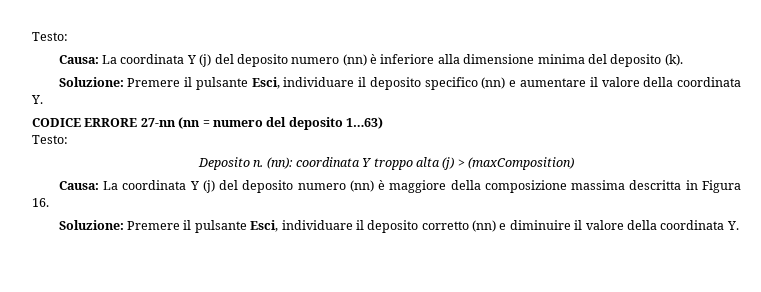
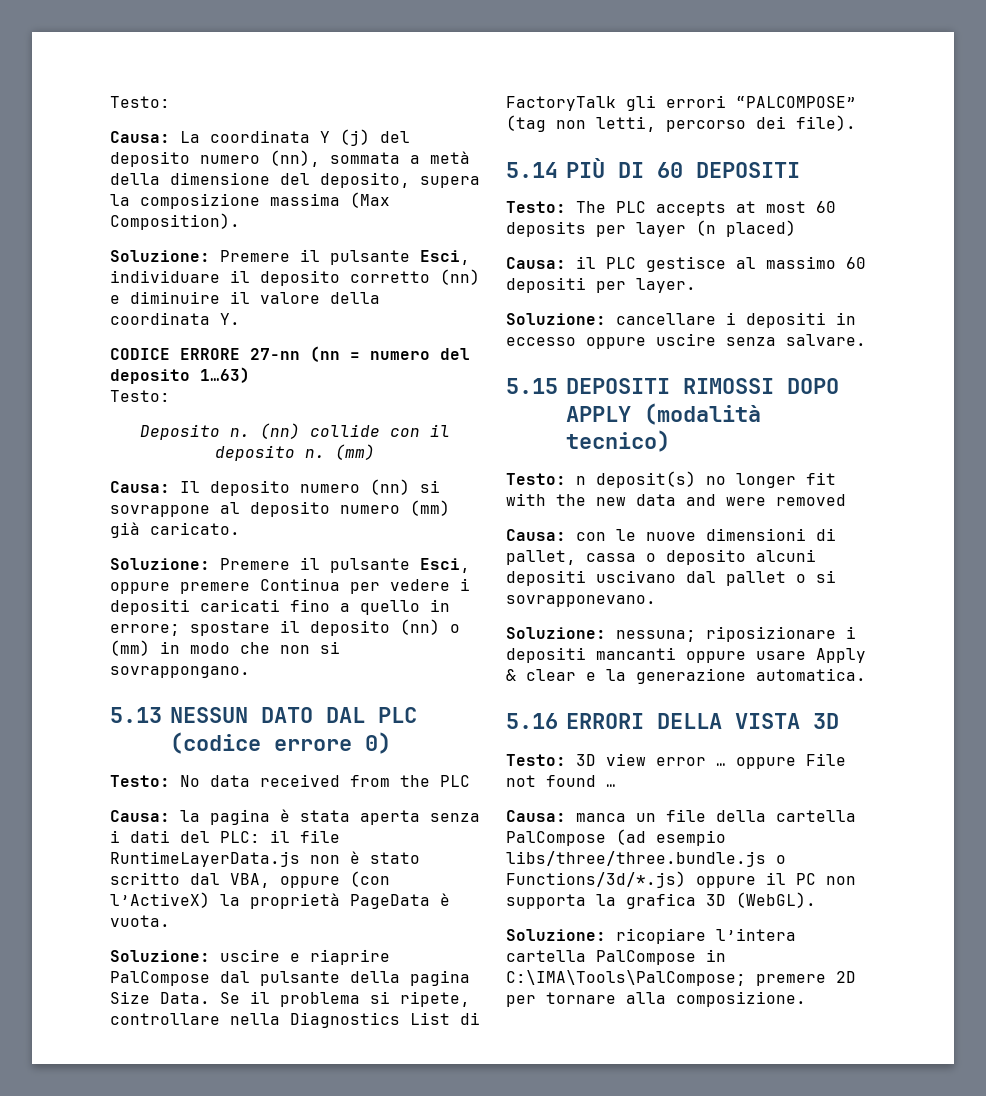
- Causa: La coordinata Y (j) del deposito numero (nn) è inferiore alla dimensione minima del deposito (k).
- Soluzione: Premere il pulsante Esci, individuare il deposito specifico (nn) e aumentare il valore della coordinata Y.
+ Causa: La coordinata Y (j) del deposito numero (nn), sommata a metà della dimensione del deposito, supera la composizione massima (Max Composition).
+ Soluzione: Premere il pulsante Esci, individuare il deposito corretto (nn) e diminuire il valore della coordinata Y.
- (nn): coordinata Y troppo alta (j) > (maxComposition)
- Causa: La coordinata Y (j) del deposito numero (nn) è maggiore della composizione massima descritta in Figura 16.
- Soluzione: Premere il pulsante Esci, individuare il deposito corretto (nn) e diminuire il valore della coordinata Y.
+ (nn) collide con il deposito n. (mm)
+ Causa: Il deposito numero (nn) si sovrappone al deposito numero (mm) già caricato.
+ Soluzione: Premere il pulsante Esci, oppure premere Continua per vedere i depositi caricati fino a quello in errore; spostare il deposito (nn) o (mm) in modo che non si sovrappongano.
+ 5.13 NESSUN DATO DAL PLC (codice errore 0)
+ Testo: No data received from the PLC
+ Causa: la pagina è stata aperta senza i dati del PLC: il file RuntimeLayerData.js non è stato scritto dal VBA, oppure (con l’ActiveX) la proprietà PageData è vuota.
+ Soluzione: uscire e riaprire PalCompose dal pulsante della pagina Size Data. Se il problema si ripete, controllare nella Diagnostics List di FactoryTalk gli errori “PALCOMPOSE” (tag non letti, percorso dei file).
+ 5.14 PIÙ DI 60 DEPOSITI
+ Testo: The PLC accepts at most 60 deposits per layer (n placed)
+ Causa: il PLC gestisce al massimo 60 depositi per layer.
+ Soluzione: cancellare i depositi in eccesso oppure uscire senza salvare.
+ 5.15 DEPOSITI RIMOSSI DOPO APPLY (modalità tecnico)
+ Testo: n deposit(s) no longer fit with the new data and were removed
+ Causa: con le nuove dimensioni di pallet, cassa o deposito alcuni depositi uscivano dal pallet o si sovrapponevano.
+ Soluzione: nessuna; riposizionare i depositi mancanti oppure usare Apply & clear e la generazione automatica.
+ 5.16 ERRORI DELLA VISTA 3D
+ Testo: 3D view error … oppure File not found …
+ Causa: manca un file della cartella PalCompose (ad esempio libs/three/three.bundle.js o Functions/3d/*.js) oppure il PC non supporta la grafica 3D (WebGL).
+ Soluzione: ricopiare l’intera cartella PalCompose in C:\IMA\Tools\PalCompose; premere 2D per tornare alla composizione.

